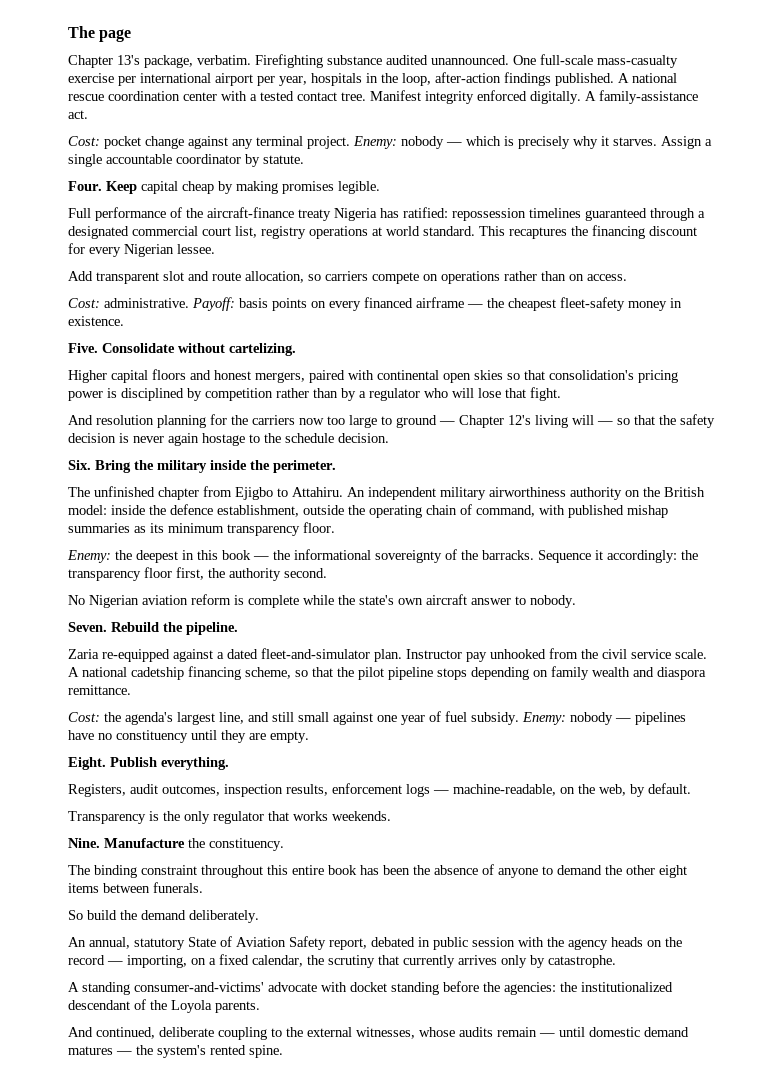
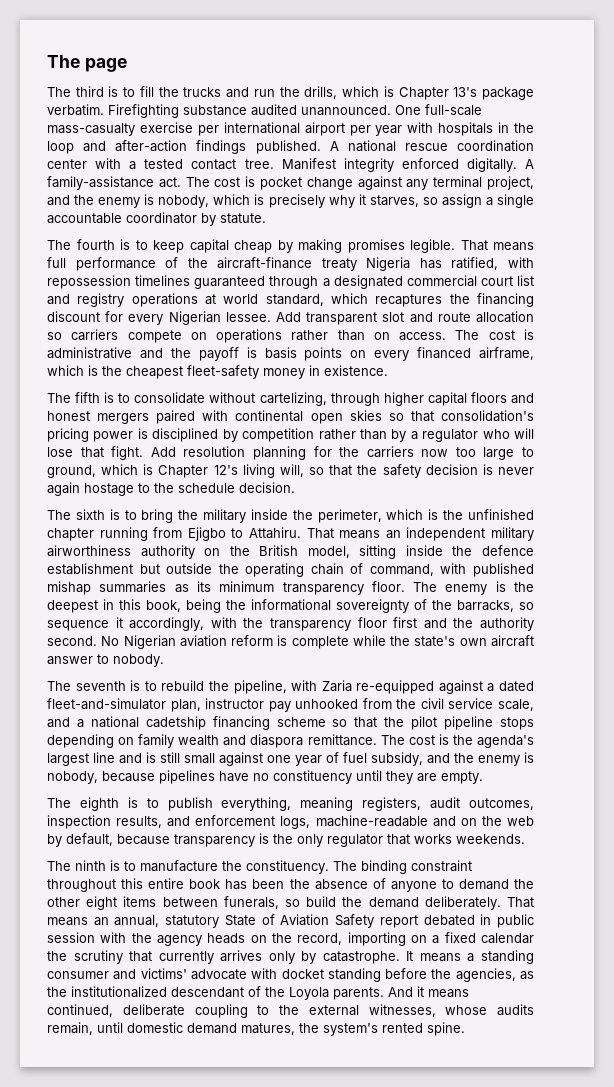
- Chapter 13's package, verbatim.
+ The third is to fill the trucks and run the drills, which is Chapter 13's package verbatim.
- One full-scale mass-casualty exercise per international airport per year, hospitals in the loop, after-action findings published.
+ One full-scale mass-casualty exercise per international airport per year with hospitals in the loop and after-action findings published.
- A family-assistance act.
- Cost: pocket change against any terminal project. Enemy: nobody — which is precisely why it starves. Assign a single accountable coordinator by statute.
+ A family-assistance act. The cost is pocket change against any terminal project, and the enemy is nobody, which is precisely why it starves, so assign a single accountable coordinator by statute.
- Four. Keep capital cheap by making promises legible.
- Full performance of the aircraft-finance treaty Nigeria has ratified: repossession timelines guaranteed through a designated commercial court list, registry operations at world standard. This recaptures the financing discount for every Nigerian lessee.
- Add transparent slot and route allocation, so carriers compete on operations rather than on access.
- Cost: administrative. Payoff: basis points on every financed airframe — the cheapest fleet-safety money in existence.
+ The fourth is to keep capital cheap by making promises legible. That means full performance of the aircraft-finance treaty Nigeria has ratified, with repossession timelines guaranteed through a designated commercial court list and registry operations at world standard, which recaptures the financing discount for every Nigerian lessee. Add transparent slot and route allocation so carriers compete on operations rather than on access. The cost is administrative and the payoff is basis points on every financed airframe, which is the cheapest fleet-safety money in existence.
- Five. Consolidate without cartelizing.
- Higher capital floors and honest mergers, paired with continental open skies so that consolidation's pricing power is disciplined by competition rather than by a regulator who will lose that fight.
- And resolution planning for the carriers now too large to ground — Chapter 12's living will — so that the safety decision is never again hostage to the schedule decision.
+ The fifth is to consolidate without cartelizing, through higher capital floors and honest mergers paired with continental open skies so that consolidation's pricing power is disciplined by competition rather than by a regulator who will lose that fight. Add resolution planning for the carriers now too large to ground, which is Chapter 12's living will, so that the safety decision is never again hostage to the schedule decision.
- Six. Bring the military inside the perimeter.
- The unfinished chapter from Ejigbo to Attahiru.
+ The sixth is to bring the military inside the perimeter, which is the unfinished chapter running from Ejigbo to Attahiru.
- An independent military airworthiness authority on the British model: inside the defence establishment, outside the operating chain of command, with published mishap summaries as its minimum transparency floor.
- Enemy: the deepest in this book — the informational sovereignty of the barracks. Sequence it accordingly: the transparency floor first, the authority second.
- No Nigerian aviation reform is complete while the state's own aircraft answer to nobody.
+ That means an independent military airworthiness authority on the British model, sitting inside the defence establishment but outside the operating chain of command, with published mishap summaries as its minimum transparency floor. The enemy is the deepest in this book, being the informational sovereignty of the barracks, so sequence it accordingly, with the transparency floor first and the authority second. No Nigerian aviation reform is complete while the state's own aircraft answer to nobody.
- Seven. Rebuild the pipeline.
- Zaria re-equipped against a dated fleet-and-simulator plan. Instructor pay unhooked from the civil service scale. A national cadetship financing scheme, so that the pilot pipeline stops depending on family wealth and diaspora remittance.
- Cost: the agenda's largest line, and still small against one year of fuel subsidy. Enemy: nobody — pipelines have no constituency until they are empty.
+ The seventh is to rebuild the pipeline, with Zaria re-equipped against a dated fleet-and-simulator plan, instructor pay unhooked from the civil service scale, and a national cadetship financing scheme so that the pilot pipeline stops depending on family wealth and diaspora remittance. The cost is the agenda's largest line and is still small against one year of fuel subsidy, and the enemy is nobody, because pipelines have no constituency until they are empty.
- Eight. Publish everything.
- Registers, audit outcomes, inspection results, enforcement logs — machine-readable, on the web, by default.
- Transparency is the only regulator that works weekends.
+ The eighth is to publish everything, meaning registers, audit outcomes, inspection results, and enforcement logs, machine-readable and on the web by default, because transparency is the only regulator that works weekends.
- Nine. Manufacture the constituency.
- The binding constraint throughout this entire book has been the absence of anyone to demand the other eight items between funerals.
- So build the demand deliberately.
- An annual, statutory State of Aviation Safety report, debated in public session with the agency heads on the record — importing, on a fixed calendar, the scrutiny that currently arrives only by catastrophe.
- A standing consumer-and-victims' advocate with docket standing before the agencies: the institutionalized descendant of the Loyola parents.
- And continued, deliberate coupling to the external witnesses, whose audits remain — until domestic demand matures — the system's rented spine.
+ The ninth is to manufacture the constituency. The binding constraint throughout this entire book has been the absence of anyone to demand the other eight items between funerals, so build the demand deliberately. That means an annual, statutory State of Aviation Safety report debated in public session with the agency heads on the record, importing on a fixed calendar the scrutiny that currently arrives only by catastrophe. It means a standing consumer and victims' advocate with docket standing before the agencies, as the institutionalized descendant of the Loyola parents. And it means continued, deliberate coupling to the external witnesses, whose audits remain, until domestic demand matures, the system's rented spine.

